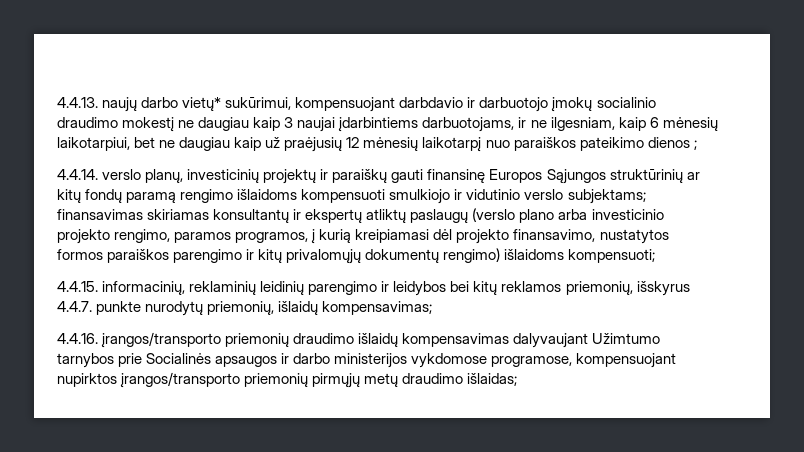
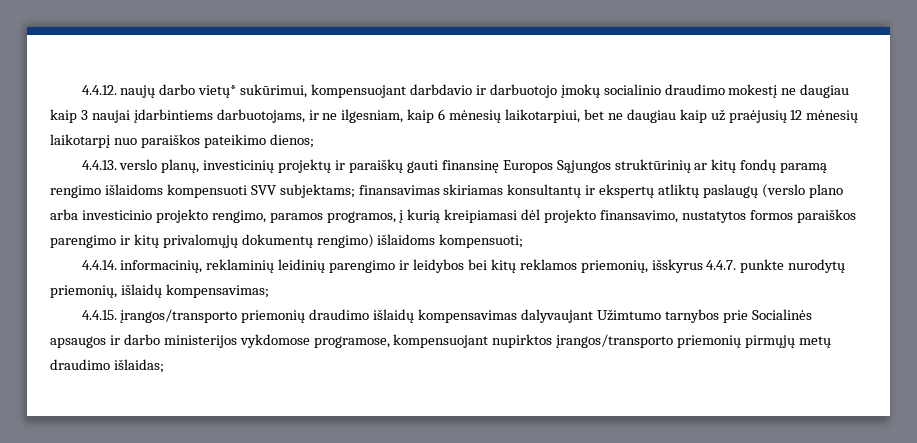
- 4.4.13. naujų darbo vietų* sukūrimui, kompensuojant darbdavio ir darbuotojo įmokų socialinio draudimo mokestį ne daugiau kaip 3 naujai įdarbintiems darbuotojams, ir ne ilgesniam, kaip 6 mėnesių laikotarpiui, bet ne daugiau kaip už praėjusių 12 mėnesių laikotarpį nuo paraiškos pateikimo dienos ;
- 4.4.14. verslo planų, investicinių projektų ir paraiškų gauti finansinę Europos Sąjungos struktūrinių ar kitų fondų paramą rengimo išlaidoms kompensuoti smulkiojo ir vidutinio verslo subjektams;
+ 4.4.12. naujų darbo vietų* sukūrimui, kompensuojant darbdavio ir darbuotojo įmokų socialinio draudimo mokestį ne daugiau kaip 3 naujai įdarbintiems darbuotojams, ir ne ilgesniam, kaip 6 mėnesių laikotarpiui, bet ne daugiau kaip už praėjusių 12 mėnesių laikotarpį nuo paraiškos pateikimo dienos;
+ 4.4.13. verslo planų, investicinių projektų ir paraiškų gauti finansinę Europos Sąjungos struktūrinių ar kitų fondų paramą rengimo išlaidoms kompensuoti SVV subjektams;
- 4.4.15. informacinių, reklaminių leidinių parengimo ir leidybos bei kitų reklamos priemonių, išskyrus 4.4.7. punkte nurodytų priemonių, išlaidų kompensavimas;
+ 4.4.14. informacinių, reklaminių leidinių parengimo ir leidybos bei kitų reklamos priemonių, išskyrus 4.4.7. punkte nurodytų priemonių, išlaidų kompensavimas;
- 4.4.16. įrangos/transporto priemonių draudimo išlaidų kompensavimas dalyvaujant Užimtumo tarnybos prie Socialinės apsaugos ir darbo ministerijos vykdomose programose, kompensuojant nupirktos įrangos/transporto priemonių pirmųjų metų draudimo išlaidas;
+ 4.4.15. įrangos/transporto priemonių draudimo išlaidų kompensavimas dalyvaujant Užimtumo tarnybos prie Socialinės apsaugos ir darbo ministerijos vykdomose programose, kompensuojant nupirktos įrangos/transporto priemonių pirmųjų metų draudimo išlaidas;

